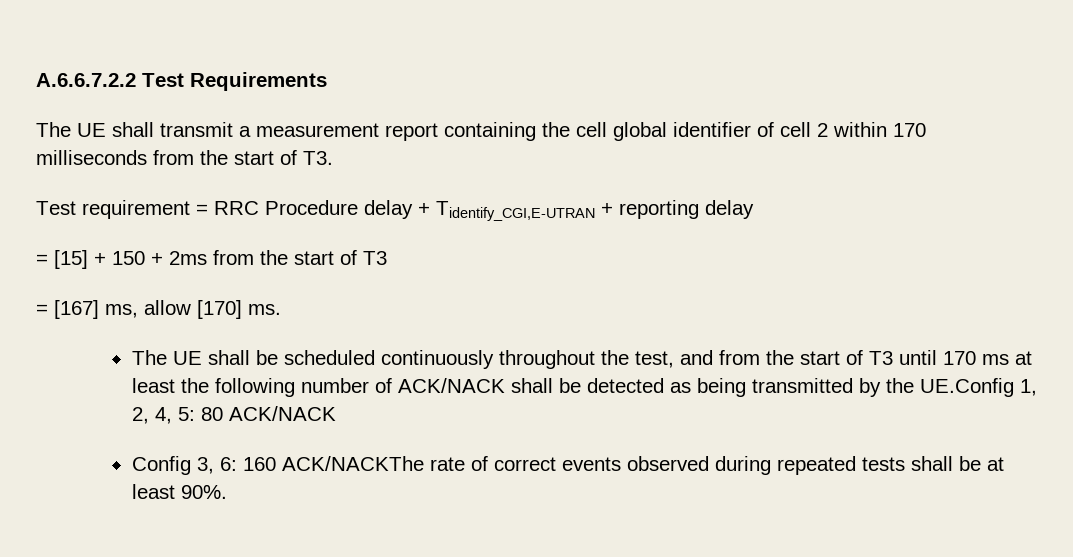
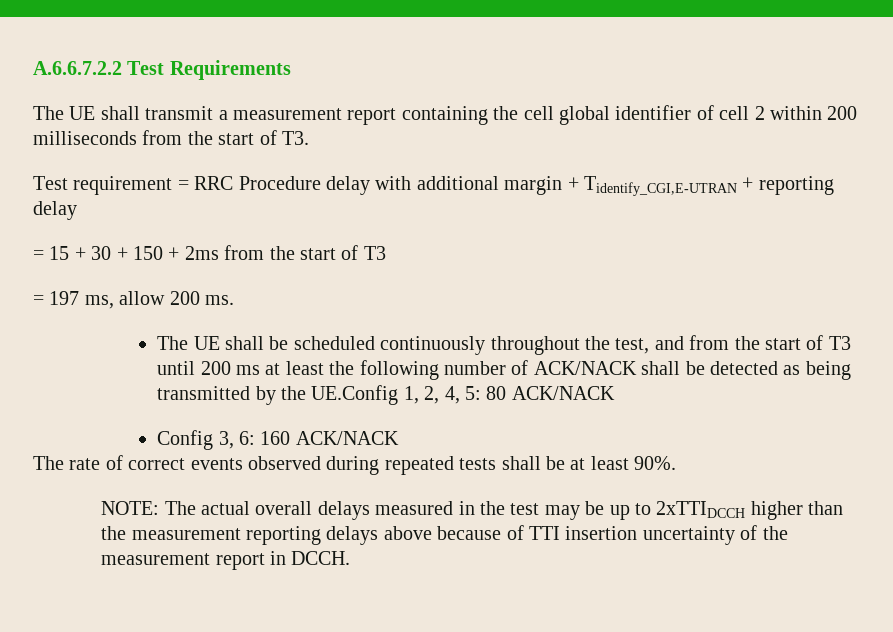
- The UE shall transmit a measurement report containing the cell global identifier of cell 2 within 170 milliseconds from the start of T3.
+ The UE shall transmit a measurement report containing the cell global identifier of cell 2 within 200 milliseconds from the start of T3.
- Test requirement = RRC Procedure delay + Tidentify_CGI,E-UTRAN + reporting delay
+ Test requirement = RRC Procedure delay with additional margin + Tidentify_CGI,E-UTRAN + reporting delay
- = [15] + 150 + 2ms from the start of T3
+ = 15 + 30 + 150 + 2ms from the start of T3
- = [167] ms, allow [170] ms.
+ = 197 ms, allow 200 ms.
- The UE shall be scheduled continuously throughout the test, and from the start of T3 until 170 ms at least the following number of ACK/NACK shall be detected as being transmitted by the UE.Config 1, 2, 4, 5: 80 ACK/NACK
+ The UE shall be scheduled continuously throughout the test, and from the start of T3 until 200 ms at least the following number of ACK/NACK shall be detected as being transmitted by the UE.Config 1, 2, 4, 5: 80 ACK/NACK
- Config 3, 6: 160 ACK/NACKThe rate of correct events observed during repeated tests shall be at least 90%.
+ Config 3, 6: 160 ACK/NACK
+ The rate of correct events observed during repeated tests shall be at least 90%.
+ NOTE: The actual overall delays measured in the test may be up to 2xTTIDCCH higher than the measurement reporting delays above because of TTI insertion uncertainty of the measurement report in DCCH.

